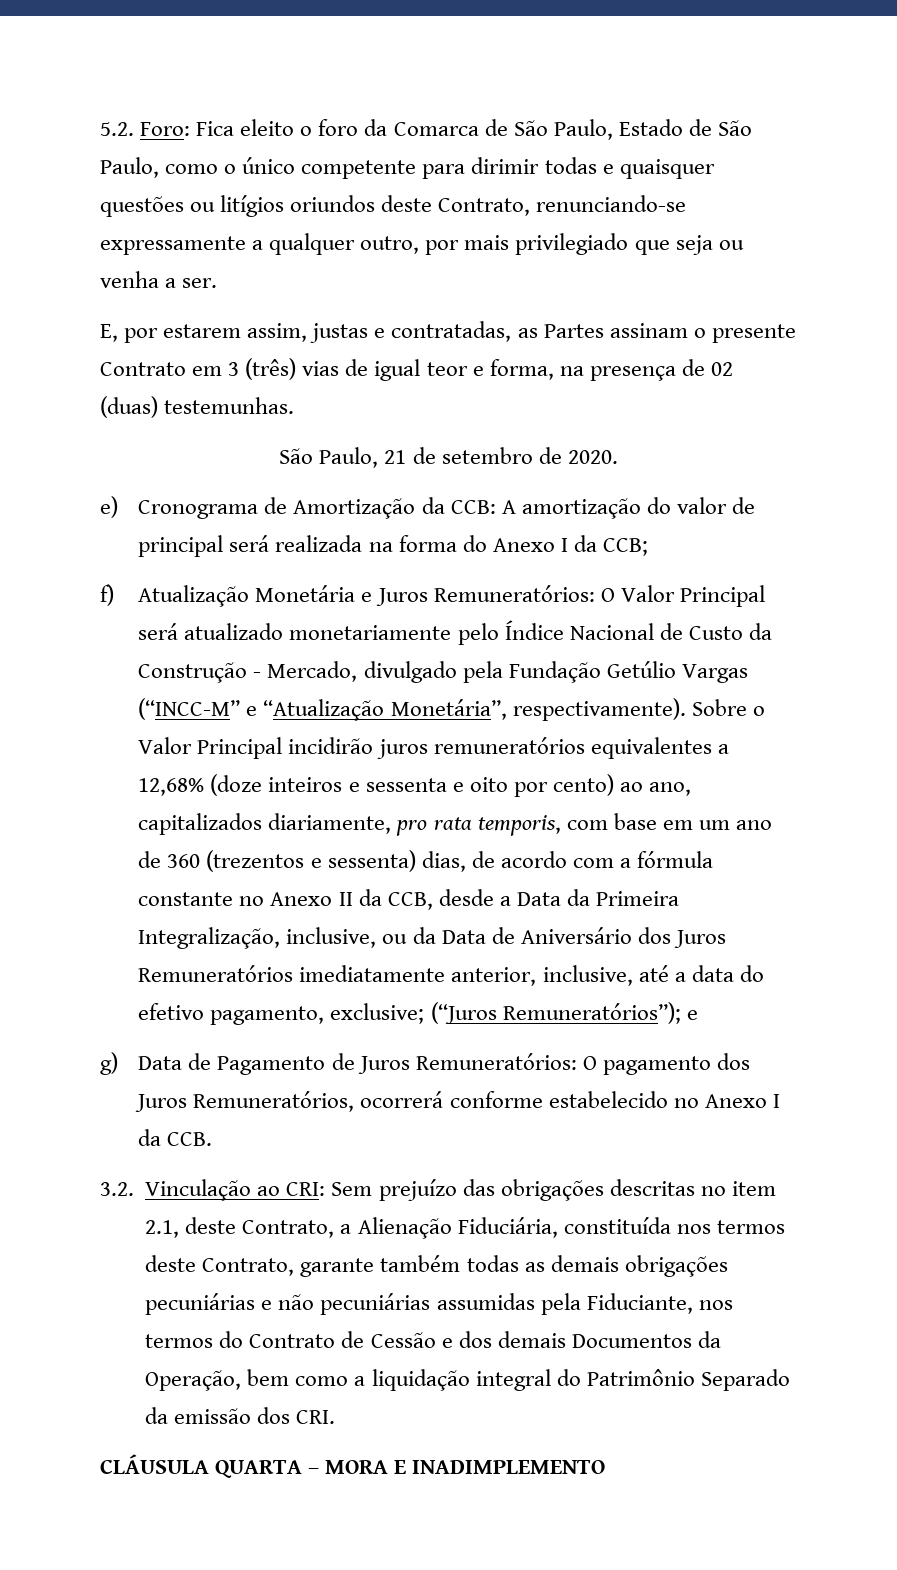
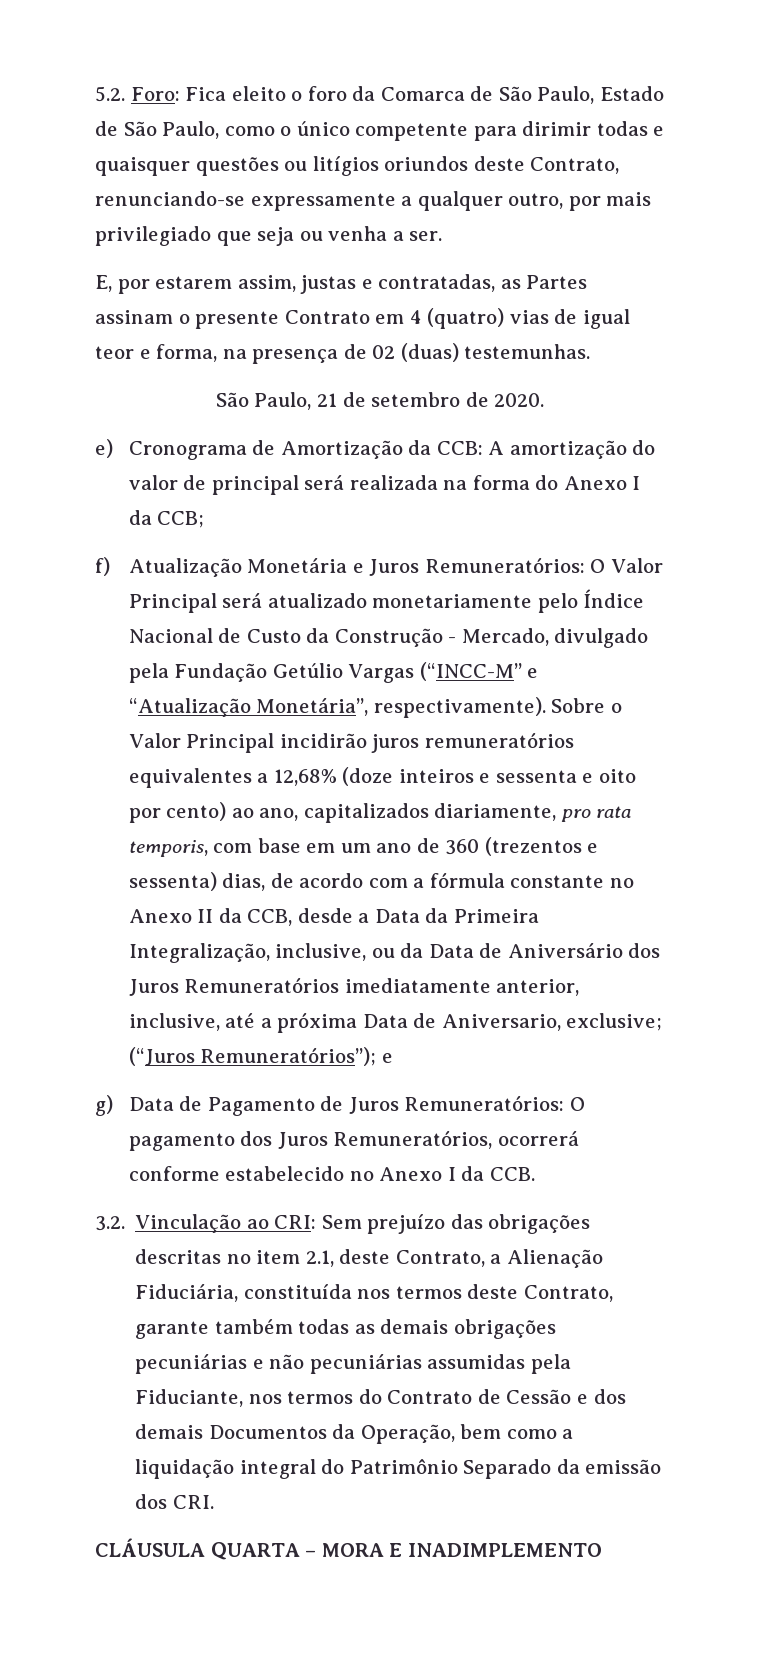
- E, por estarem assim, justas e contratadas, as Partes assinam o presente Contrato em 3 (três) vias de igual teor e forma, na presença de 02 (duas) testemunhas.
+ E, por estarem assim, justas e contratadas, as Partes assinam o presente Contrato em 4 (quatro) vias de igual teor e forma, na presença de 02 (duas) testemunhas.
- Sobre o Valor Principal incidirão juros remuneratórios equivalentes a 12,68% (doze inteiros e sessenta e oito por cento) ao ano, capitalizados diariamente, pro rata temporis, com base em um ano de 360 (trezentos e sessenta) dias, de acordo com a fórmula constante no Anexo II da CCB, desde a Data da Primeira Integralização, inclusive, ou da Data de Aniversário dos Juros Remuneratórios imediatamente anterior, inclusive, até a data do efetivo pagamento, exclusive;
+ Sobre o Valor Principal incidirão juros remuneratórios equivalentes a 12,68% (doze inteiros e sessenta e oito por cento) ao ano, capitalizados diariamente, pro rata temporis, com base em um ano de 360 (trezentos e sessenta) dias, de acordo com a fórmula constante no Anexo II da CCB, desde a Data da Primeira Integralização, inclusive, ou da Data de Aniversário dos Juros Remuneratórios imediatamente anterior, inclusive, até a próxima Data de Aniversario, exclusive;

